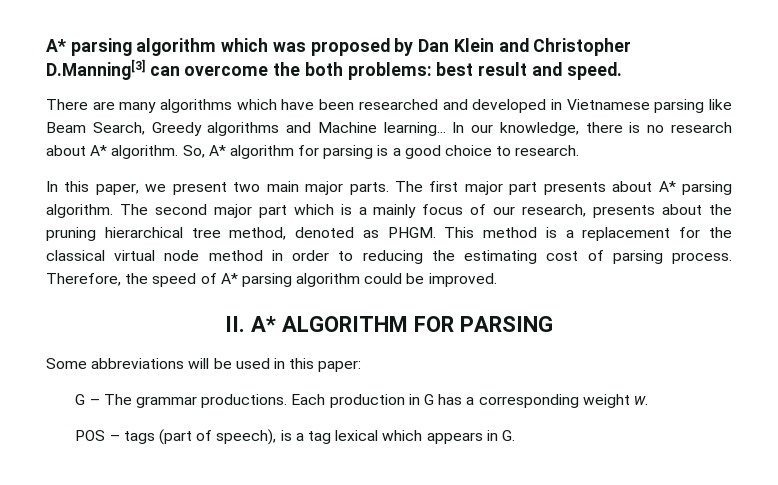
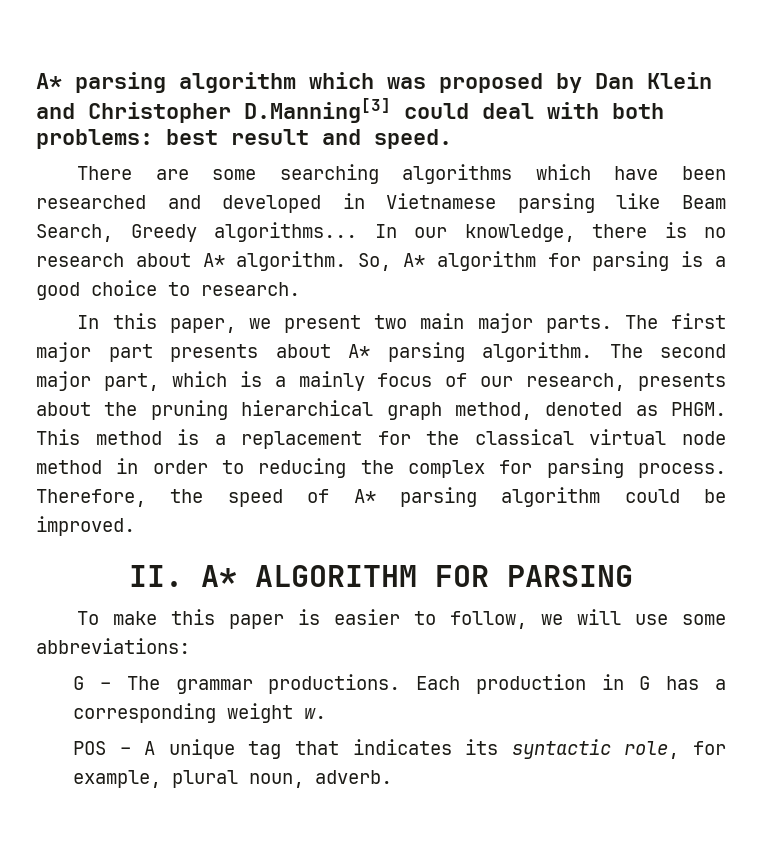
- A* parsing algorithm which was proposed by Dan Klein and Christopher D.Manning[3] can overcome the both problems: best result and speed.
+ A* parsing algorithm which was proposed by Dan Klein and Christopher D.Manning[3] could deal with both problems: best result and speed.
- There are many algorithms which have been researched and developed in Vietnamese parsing like Beam Search, Greedy algorithms and Machine learning...
+ There are some searching algorithms which have been researched and developed in Vietnamese parsing like Beam Search, Greedy algorithms...
- The second major part which is a mainly focus of our research, presents about the pruning hierarchical tree method, denoted as PHGM.
+ The second major part, which is a mainly focus of our research, presents about the pruning hierarchical graph method, denoted as PHGM.
- This method is a replacement for the classical virtual node method in order to reducing the estimating cost of parsing process.
+ This method is a replacement for the classical virtual node method in order to reducing the complex for parsing process.
- Some abbreviations will be used in this paper:
+ To make this paper is easier to follow, we will use some abbreviations:
- POS – tags (part of speech), is a tag lexical which appears in G.
+ POS – A unique tag that indicates its syntactic role, for example, plural noun, adverb.

